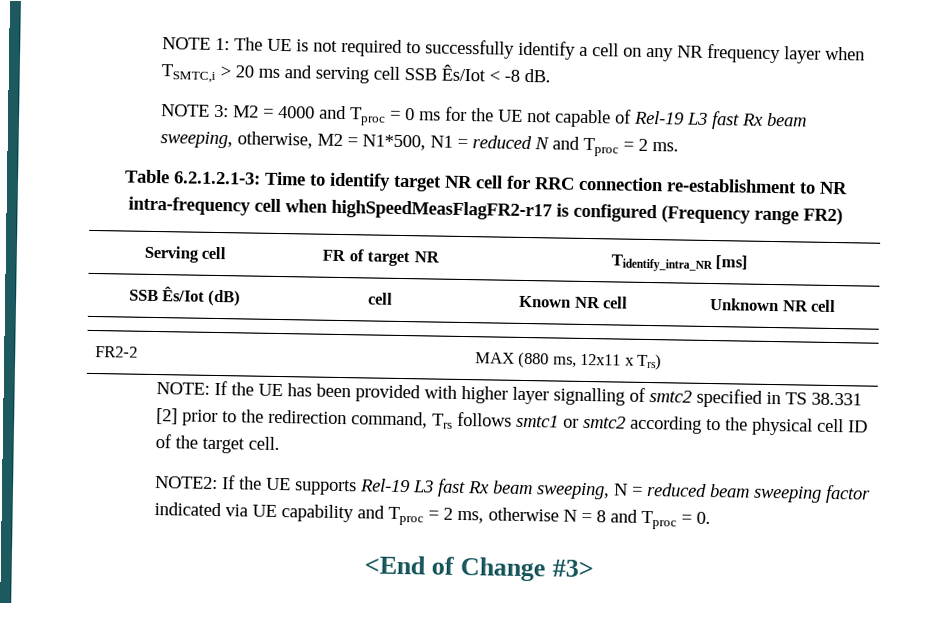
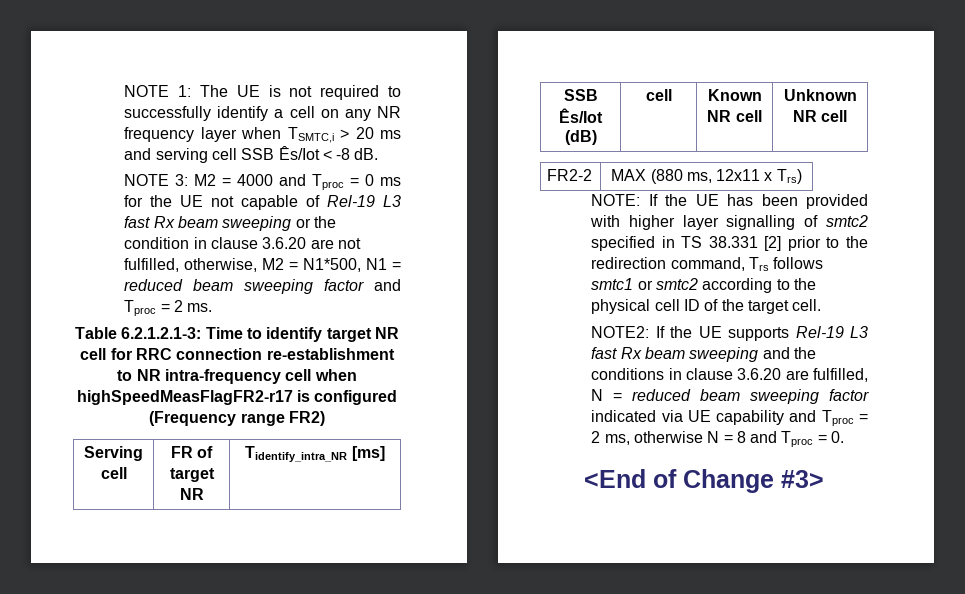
- NOTE 3: M2 = 4000 and Tproc = 0 ms for the UE not capable of Rel-19 L3 fast Rx beam sweeping, otherwise, M2 = N1*500, N1 = reduced N and Tproc = 2 ms.
+ NOTE 3: M2 = 4000 and Tproc = 0 ms for the UE not capable of Rel-19 L3 fast Rx beam sweeping or the condition in clause 3.6.20 are not fulfilled, otherwise, M2 = N1*500, N1 = reduced beam sweeping factor and Tproc = 2 ms.
- NOTE2: If the UE supports Rel-19 L3 fast Rx beam sweeping, N = reduced beam sweeping factor indicated via UE capability and Tproc = 2 ms, otherwise N = 8 and Tproc = 0.
+ NOTE2: If the UE supports Rel-19 L3 fast Rx beam sweeping and the conditions in clause 3.6.20 are fulfilled, N = reduced beam sweeping factor indicated via UE capability and Tproc = 2 ms, otherwise N = 8 and Tproc = 0.

